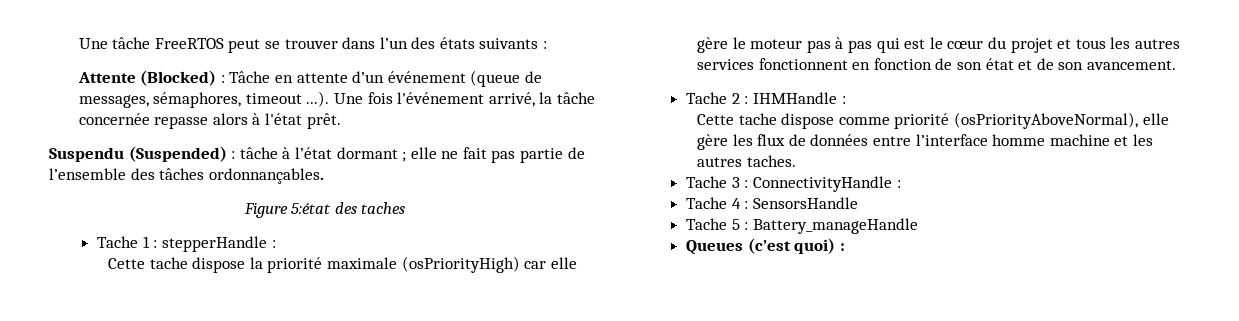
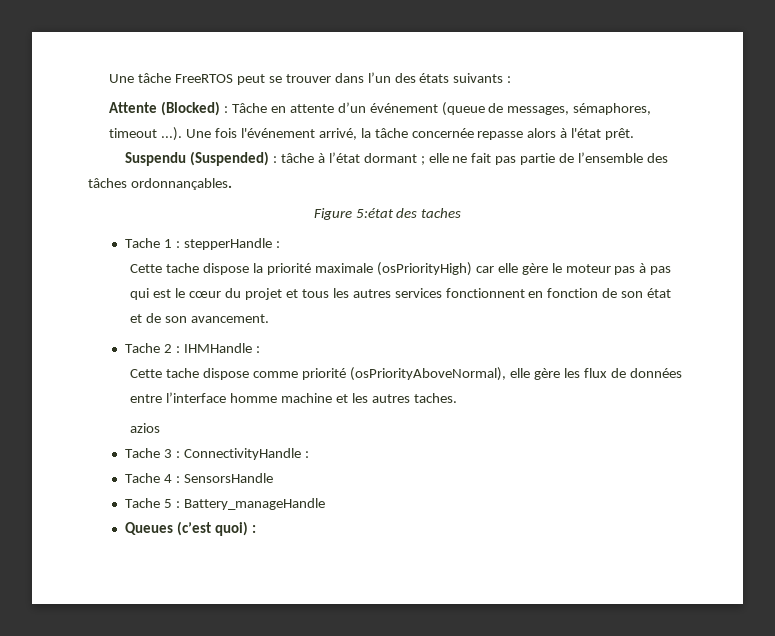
+ azios

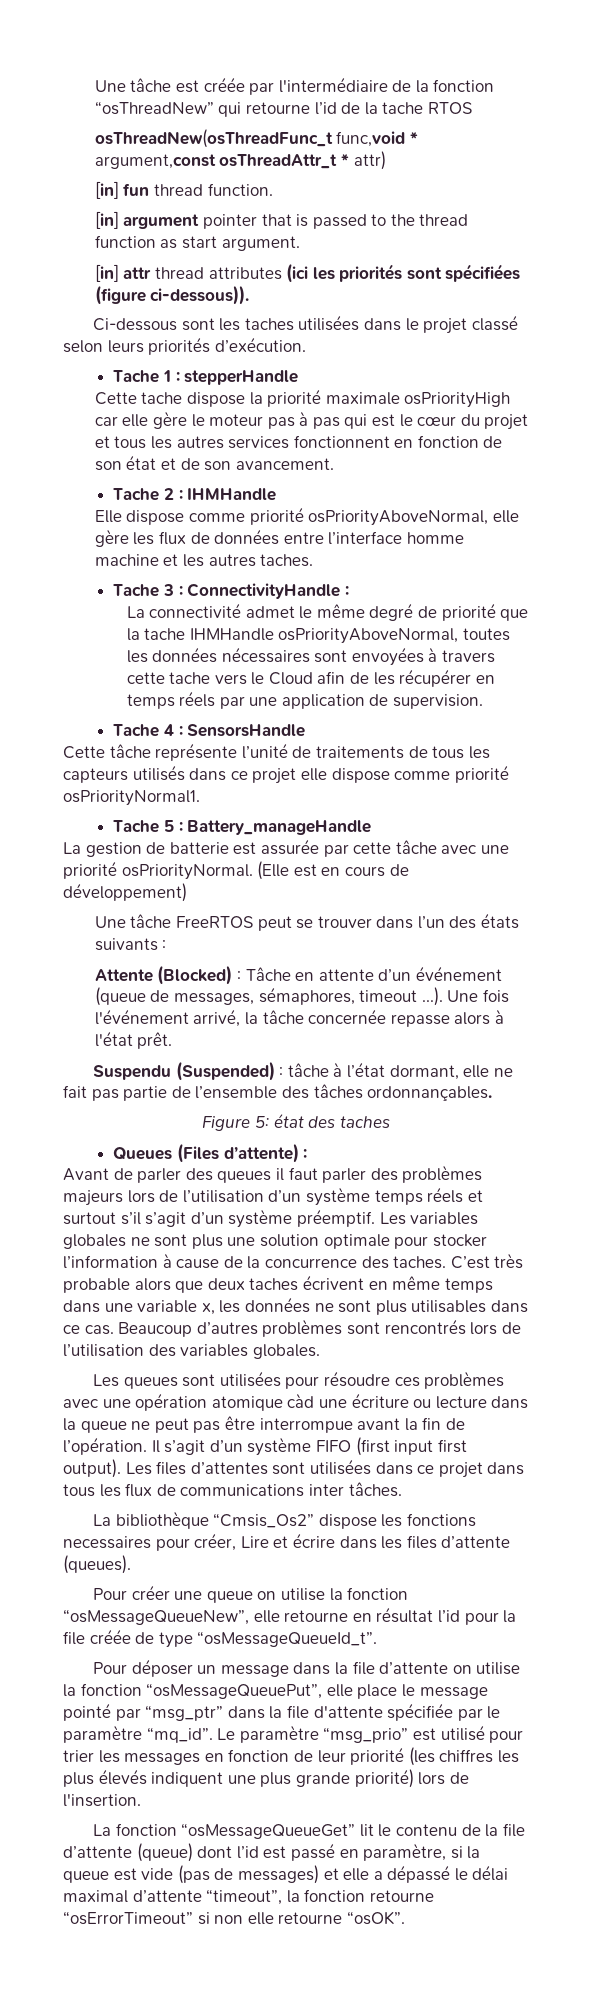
+ Une tâche est créée par l'intermédiaire de la fonction “osThreadNew” qui retourne l’id de la tache RTOS
+ osThreadNew(osThreadFunc_t func,void * argument,const osThreadAttr_t * attr)
+ [in] fun thread function.
+ [in] argument pointer that is passed to the thread function as start argument.
+ [in] attr thread attributes (ici les priorités sont spécifiées (figure ci-dessous)).
+ Ci-dessous sont les taches utilisées dans le projet classé selon leurs priorités d’exécution.
+ Tache 1 : stepperHandle
+ Cette tache dispose la priorité maximale osPriorityHigh car elle gère le moteur pas à pas qui est le cœur du projet et tous les autres services fonctionnent en fonction de son état et de son avancement.
+ Tache 2 : IHMHandle
+ Elle dispose comme priorité osPriorityAboveNormal, elle gère les flux de données entre l’interface homme machine et les autres taches.
+ Tache 3 : ConnectivityHandle :
+ La connectivité admet le même degré de priorité que la tache IHMHandle osPriorityAboveNormal, toutes les données nécessaires sont envoyées à travers cette tache vers le Cloud afin de les récupérer en temps réels par une application de supervision.
+ Tache 4 : SensorsHandle
+ Cette tâche représente l’unité de traitements de tous les capteurs utilisés dans ce projet elle dispose comme priorité osPriorityNormal1.
+ Tache 5 : Battery_manageHandle
+ La gestion de batterie est assurée par cette tâche avec une priorité osPriorityNormal. (Elle est en cours de développement)
- Suspendu (Suspended) : tâche à l’état dormant ; elle ne fait pas partie de l’ensemble des tâches ordonnançables.
+ Suspendu (Suspended) : tâche à l’état dormant, elle ne fait pas partie de l’ensemble des tâches ordonnançables.
- Figure 5:état des taches
+ Figure 5: état des taches
- Tache 1 : stepperHandle :
- Cette tache dispose la priorité maximale (osPriorityHigh) car elle gère le moteur pas à pas qui est le cœur du projet et tous les autres services fonctionnent en fonction de son état et de son avancement.
- Tache 2 : IHMHandle :
- Cette tache dispose comme priorité (osPriorityAboveNormal), elle gère les flux de données entre l’interface homme machine et les autres taches.
- azios
- Tache 3 : ConnectivityHandle :
- Tache 4 : SensorsHandle
- Tache 5 : Battery_manageHandle
- Queues (c’est quoi) :
+ Queues (Files d’attente) :
+ Avant de parler des queues il faut parler des problèmes majeurs lors de l’utilisation d’un système temps réels et surtout s’il s’agit d’un système préemptif. Les variables globales ne sont plus une solution optimale pour stocker l’information à cause de la concurrence des taches. C’est très probable alors que deux taches écrivent en même temps dans une variable x, les données ne sont plus utilisables dans ce cas. Beaucoup d’autres problèmes sont rencontrés lors de l’utilisation des variables globales.
+ Les queues sont utilisées pour résoudre ces problèmes avec une opération atomique càd une écriture ou lecture dans la queue ne peut pas être interrompue avant la fin de l’opération. Il s’agit d’un système FIFO (first input first output). Les files d’attentes sont utilisées dans ce projet dans tous les flux de communications inter tâches.
+ La bibliothèque “Cmsis_Os2” dispose les fonctions necessaires pour créer, Lire et écrire dans les files d’attente (queues).
+ Pour créer une queue on utilise la fonction “osMessageQueueNew”, elle retourne en résultat l’id pour la file créée de type “osMessageQueueId_t”.
+ Pour déposer un message dans la file d’attente on utilise la fonction “osMessageQueuePut”, elle place le message pointé par “msg_ptr” dans la file d'attente spécifiée par le paramètre “mq_id”. Le paramètre “msg_prio” est utilisé pour trier les messages en fonction de leur priorité (les chiffres les plus élevés indiquent une plus grande priorité) lors de l'insertion.
+ La fonction “osMessageQueueGet” lit le contenu de la file d’attente (queue) dont l’id est passé en paramètre, si la queue est vide (pas de messages) et elle a dépassé le délai maximal d’attente “timeout”, la fonction retourne “osErrorTimeout” si non elle retourne “osOK”.

